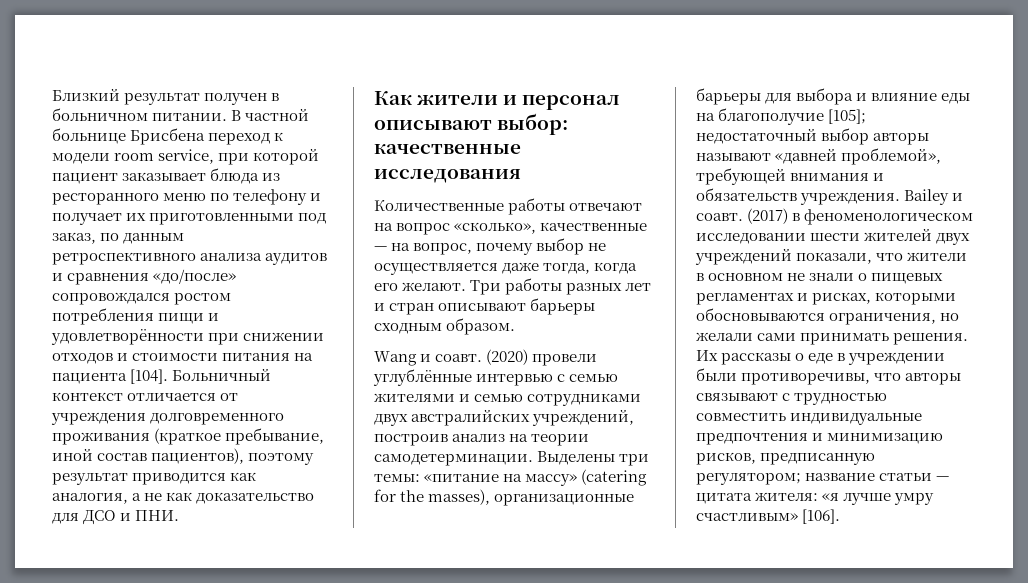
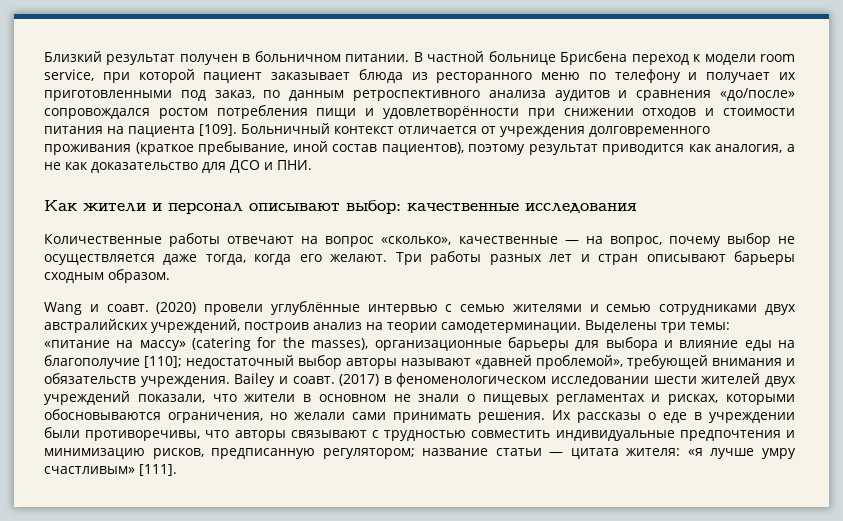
- В частной больнице Брисбена переход к модели room service, при которой пациент заказывает блюда из ресторанного меню по телефону и получает их приготовленными под заказ, по данным ретроспективного анализа аудитов и сравнения «до/после» сопровождался ростом потребления пищи и удовлетворённости при снижении отходов и стоимости питания на пациента [104].
+ В частной больнице Брисбена переход к модели room service, при которой пациент заказывает блюда из ресторанного меню по телефону и получает их приготовленными под заказ, по данным ретроспективного анализа аудитов и сравнения «до/после» сопровождался ростом потребления пищи и удовлетворённости при снижении отходов и стоимости питания на пациента [109].
- Выделены три темы: «питание на массу» (catering for the masses), организационные барьеры для выбора и влияние еды на благополучие [105]; недостаточный выбор авторы называют «давней проблемой», требующей внимания и обязательств учреждения.
+ Выделены три темы: «питание на массу» (catering for the masses), организационные барьеры для выбора и влияние еды на благополучие [110]; недостаточный выбор авторы называют «давней проблемой», требующей внимания и обязательств учреждения.
- Их рассказы о еде в учреждении были противоречивы, что авторы связывают с трудностью совместить индивидуальные предпочтения и минимизацию рисков, предписанную регулятором; название статьи — цитата жителя: «я лучше умру счастливым» [106].
+ Их рассказы о еде в учреждении были противоречивы, что авторы связывают с трудностью совместить индивидуальные предпочтения и минимизацию рисков, предписанную регулятором; название статьи — цитата жителя: «я лучше умру счастливым» [111].

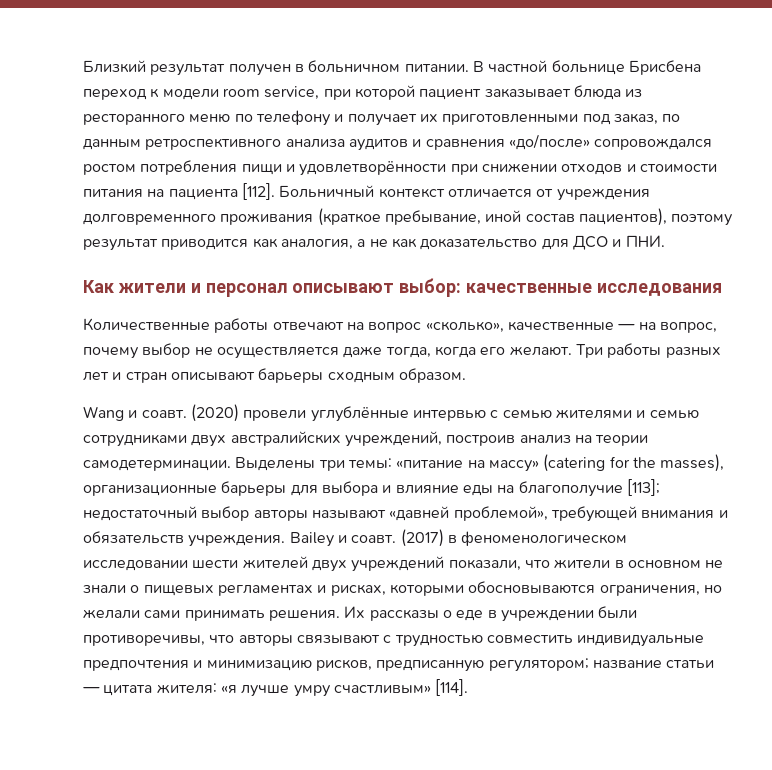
- В частной больнице Брисбена переход к модели room service, при которой пациент заказывает блюда из ресторанного меню по телефону и получает их приготовленными под заказ, по данным ретроспективного анализа аудитов и сравнения «до/после» сопровождался ростом потребления пищи и удовлетворённости при снижении отходов и стоимости питания на пациента [109].
+ В частной больнице Брисбена переход к модели room service, при которой пациент заказывает блюда из ресторанного меню по телефону и получает их приготовленными под заказ, по данным ретроспективного анализа аудитов и сравнения «до/после» сопровождался ростом потребления пищи и удовлетворённости при снижении отходов и стоимости питания на пациента [112].
- Выделены три темы: «питание на массу» (catering for the masses), организационные барьеры для выбора и влияние еды на благополучие [110]; недостаточный выбор авторы называют «давней проблемой», требующей внимания и обязательств учреждения.
+ Выделены три темы: «питание на массу» (catering for the masses), организационные барьеры для выбора и влияние еды на благополучие [113]; недостаточный выбор авторы называют «давней проблемой», требующей внимания и обязательств учреждения.
- Их рассказы о еде в учреждении были противоречивы, что авторы связывают с трудностью совместить индивидуальные предпочтения и минимизацию рисков, предписанную регулятором; название статьи — цитата жителя: «я лучше умру счастливым» [111].
+ Их рассказы о еде в учреждении были противоречивы, что авторы связывают с трудностью совместить индивидуальные предпочтения и минимизацию рисков, предписанную регулятором; название статьи — цитата жителя: «я лучше умру счастливым» [114].

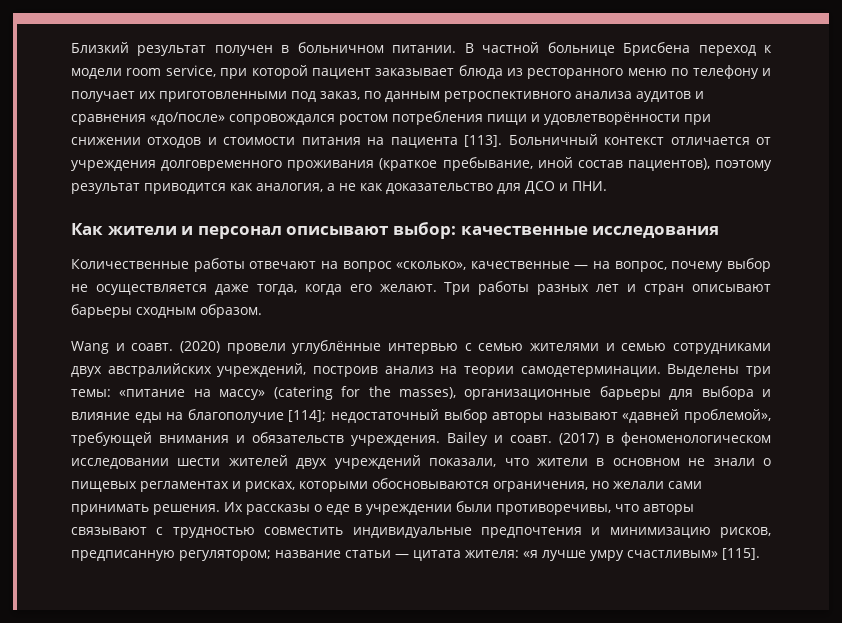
- В частной больнице Брисбена переход к модели room service, при которой пациент заказывает блюда из ресторанного меню по телефону и получает их приготовленными под заказ, по данным ретроспективного анализа аудитов и сравнения «до/после» сопровождался ростом потребления пищи и удовлетворённости при снижении отходов и стоимости питания на пациента [112].
+ В частной больнице Брисбена переход к модели room service, при которой пациент заказывает блюда из ресторанного меню по телефону и получает их приготовленными под заказ, по данным ретроспективного анализа аудитов и сравнения «до/после» сопровождался ростом потребления пищи и удовлетворённости при снижении отходов и стоимости питания на пациента [113].
- Выделены три темы: «питание на массу» (catering for the masses), организационные барьеры для выбора и влияние еды на благополучие [113]; недостаточный выбор авторы называют «давней проблемой», требующей внимания и обязательств учреждения.
+ Выделены три темы: «питание на массу» (catering for the masses), организационные барьеры для выбора и влияние еды на благополучие [114]; недостаточный выбор авторы называют «давней проблемой», требующей внимания и обязательств учреждения.
- Их рассказы о еде в учреждении были противоречивы, что авторы связывают с трудностью совместить индивидуальные предпочтения и минимизацию рисков, предписанную регулятором; название статьи — цитата жителя: «я лучше умру счастливым» [114].
+ Их рассказы о еде в учреждении были противоречивы, что авторы связывают с трудностью совместить индивидуальные предпочтения и минимизацию рисков, предписанную регулятором; название статьи — цитата жителя: «я лучше умру счастливым» [115].

